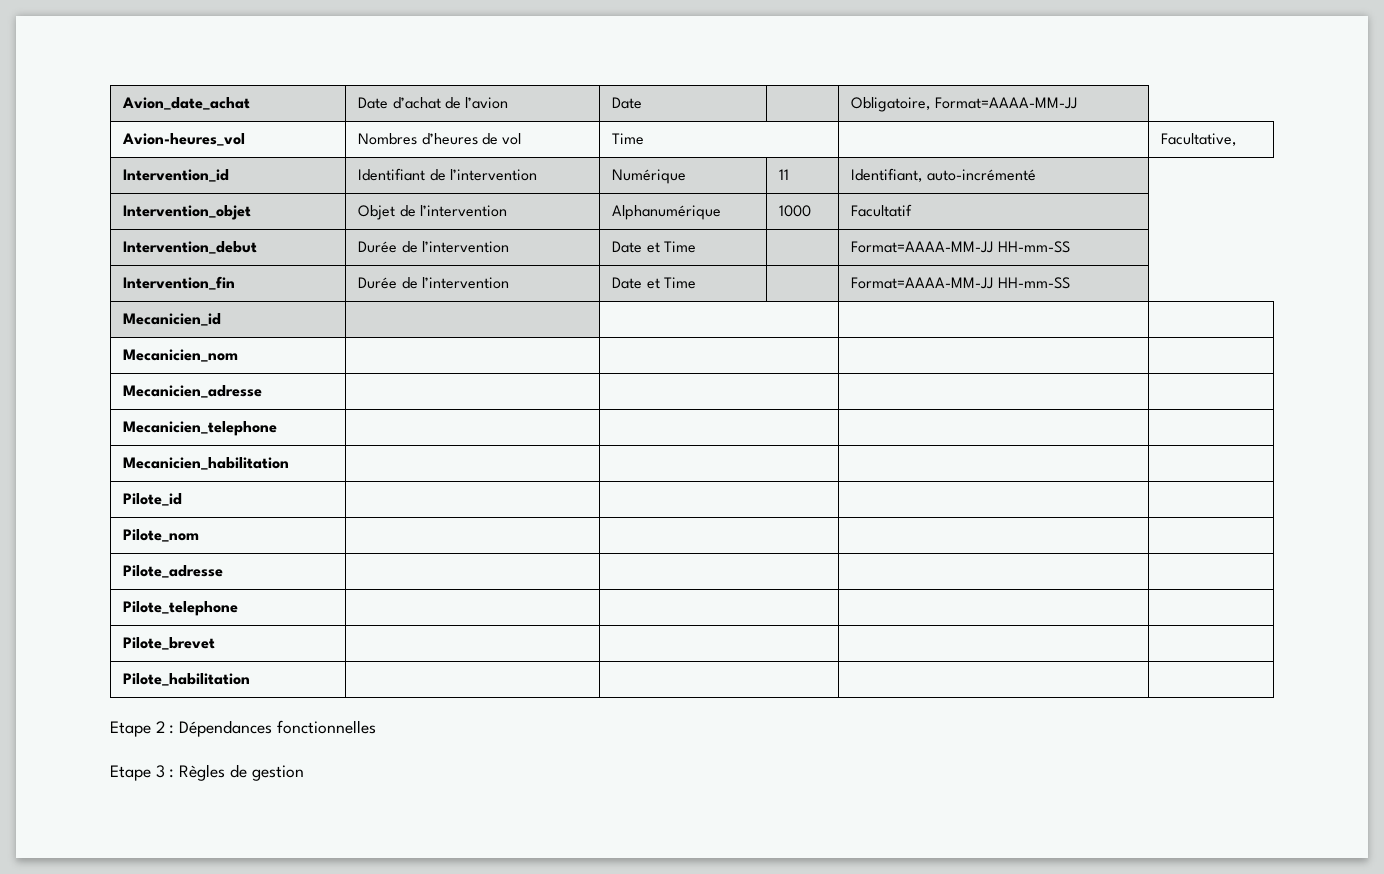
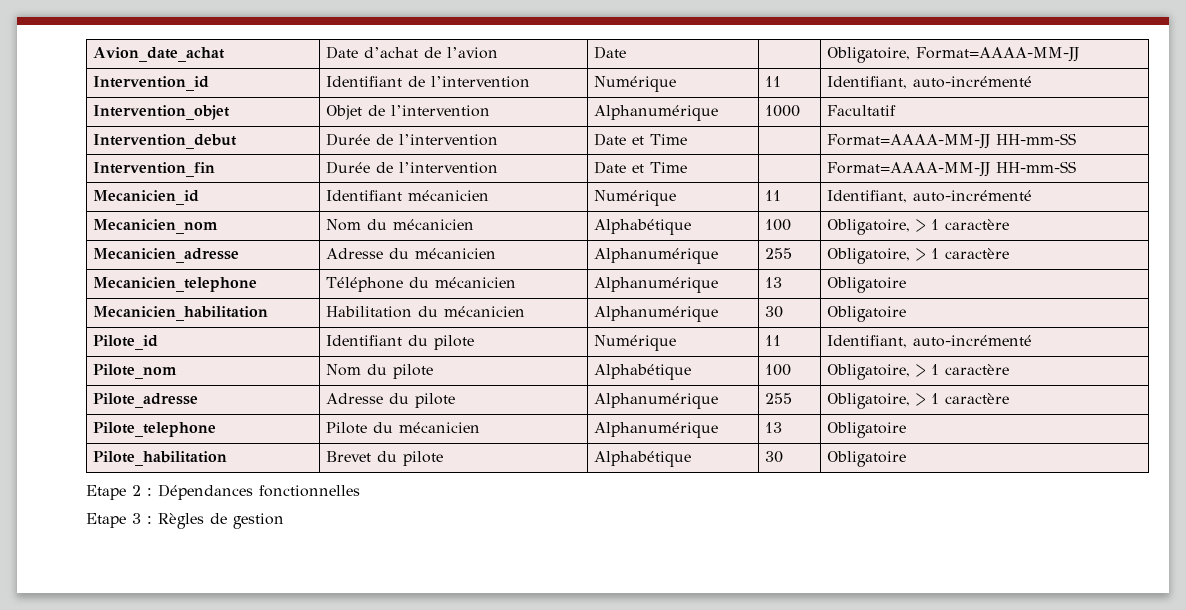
- Avion-heures_vol | Nombres d’heures de vol | Time | | Facultative,
- Mecanicien_id | | | |
- Mecanicien_nom | | | |
- Mecanicien_adresse | | | |
- Mecanicien_telephone | | | |
- Mecanicien_habilitation | | | |
- Pilote_id | | | |
- Pilote_nom | | | |
- Pilote_adresse | | | |
- Pilote_telephone | | | |
- Pilote_brevet | | | |
- Pilote_habilitation | | | |
+ Mecanicien_id | Identifiant mécanicien | Numérique | 11 | Identifiant, auto-incrémenté
+ Mecanicien_nom | Nom du mécanicien | Alphabétique | 100 | Obligatoire, > 1 caractère
+ Mecanicien_adresse | Adresse du mécanicien | Alphanumérique | 255 | Obligatoire, > 1 caractère
+ Mecanicien_telephone | Téléphone du mécanicien | Alphanumérique | 13 | Obligatoire
+ Mecanicien_habilitation | Habilitation du mécanicien | Alphanumérique | 30 | Obligatoire
+ Pilote_id | Identifiant du pilote | Numérique | 11 | Identifiant, auto-incrémenté
+ Pilote_nom | Nom du pilote | Alphabétique | 100 | Obligatoire, > 1 caractère
+ Pilote_adresse | Adresse du pilote | Alphanumérique | 255 | Obligatoire, > 1 caractère
+ Pilote_telephone | Pilote du mécanicien | Alphanumérique | 13 | Obligatoire
+ Pilote_habilitation | Brevet du pilote | Alphabétique | 30 | Obligatoire

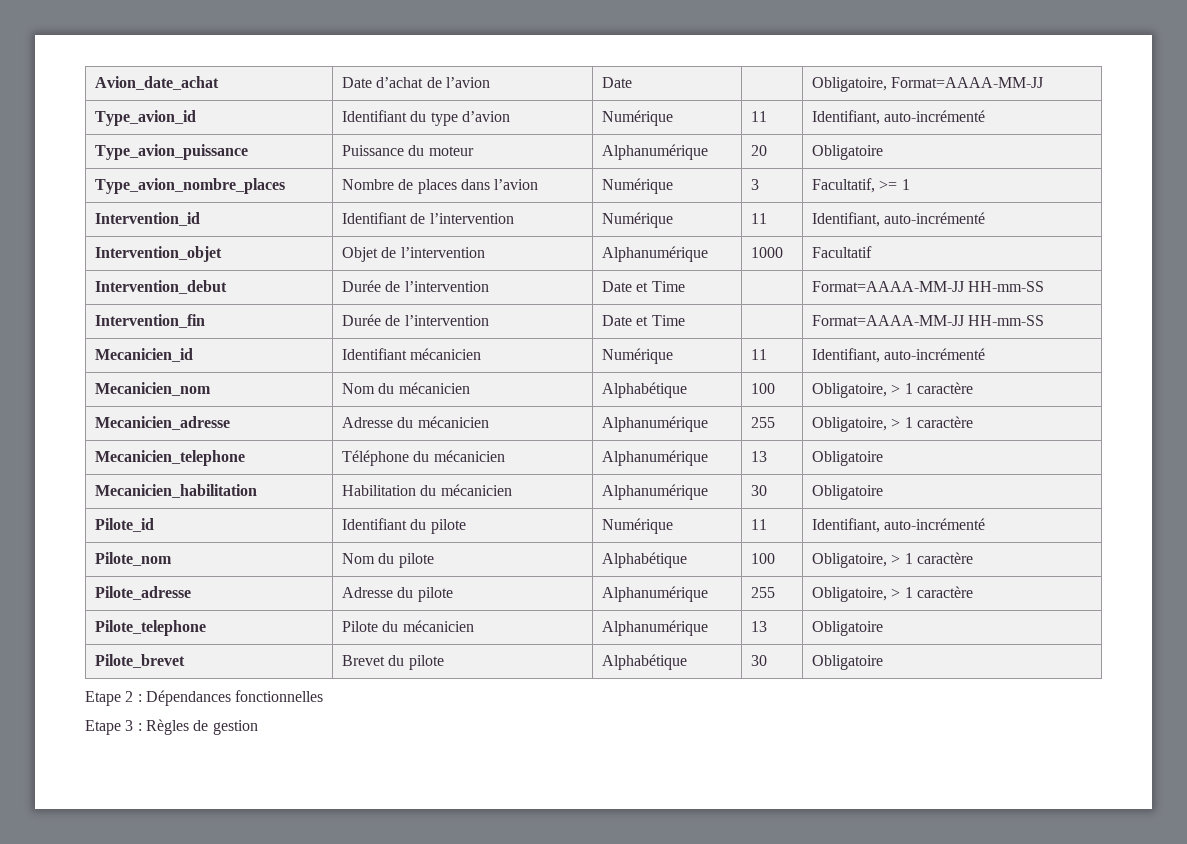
+ Type_avion_id | Identifiant du type d’avion | Numérique | 11 | Identifiant, auto-incrémenté
+ Type_avion_puissance | Puissance du moteur | Alphanumérique | 20 | Obligatoire
+ Type_avion_nombre_places | Nombre de places dans l’avion | Numérique | 3 | Facultatif, >= 1
- Pilote_habilitation | Brevet du pilote | Alphabétique | 30 | Obligatoire
+ Pilote_brevet | Brevet du pilote | Alphabétique | 30 | Obligatoire

